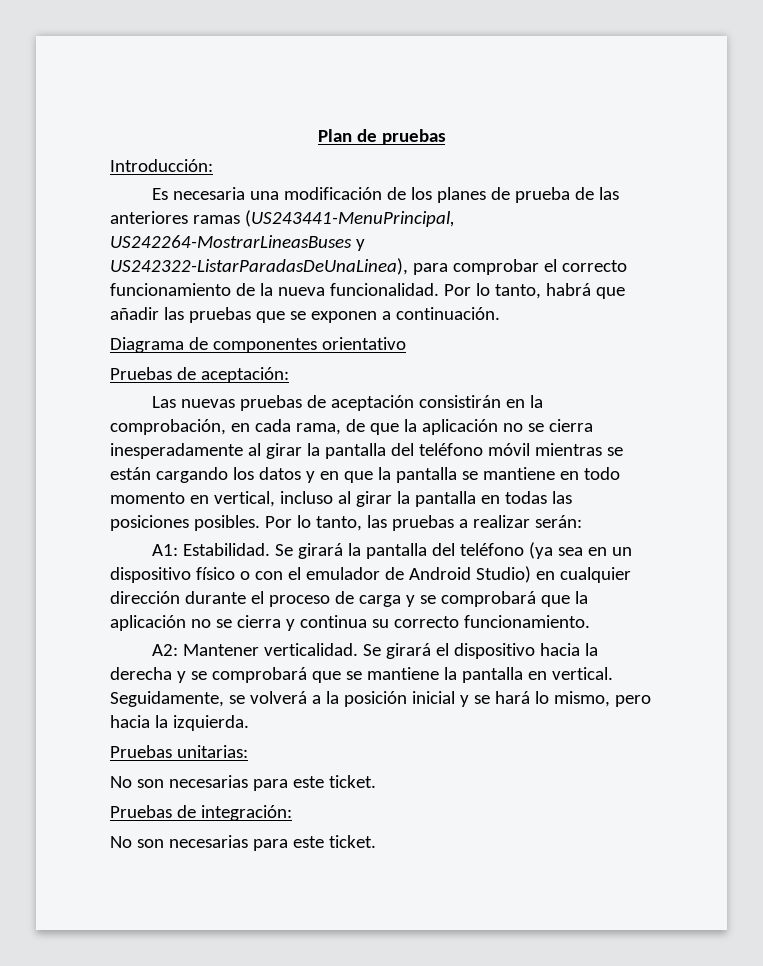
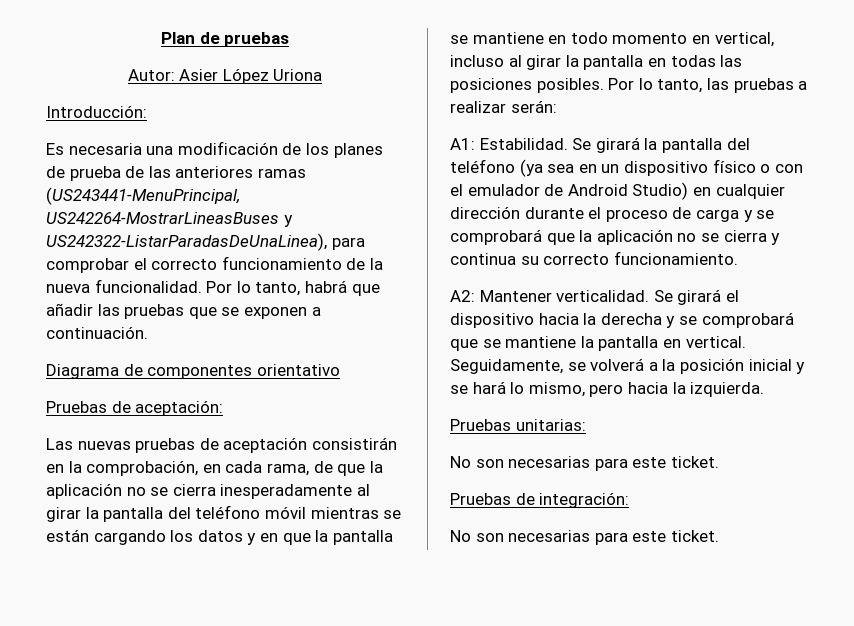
+ Autor: Asier López Uriona

